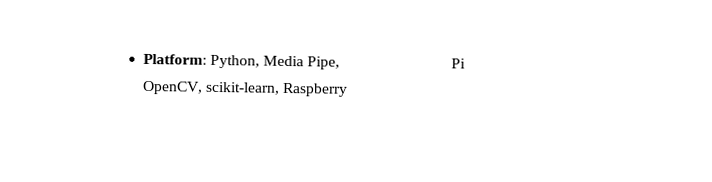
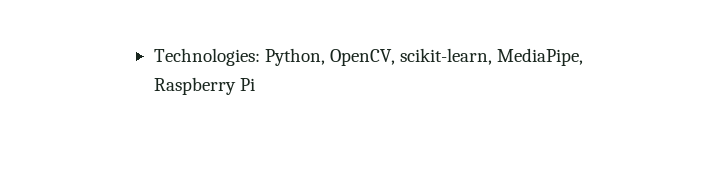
- Platform: Python, Media Pipe, OpenCV, scikit-learn, Raspberry Pi
+ Technologies: Python, OpenCV, scikit-learn, MediaPipe, Raspberry Pi

